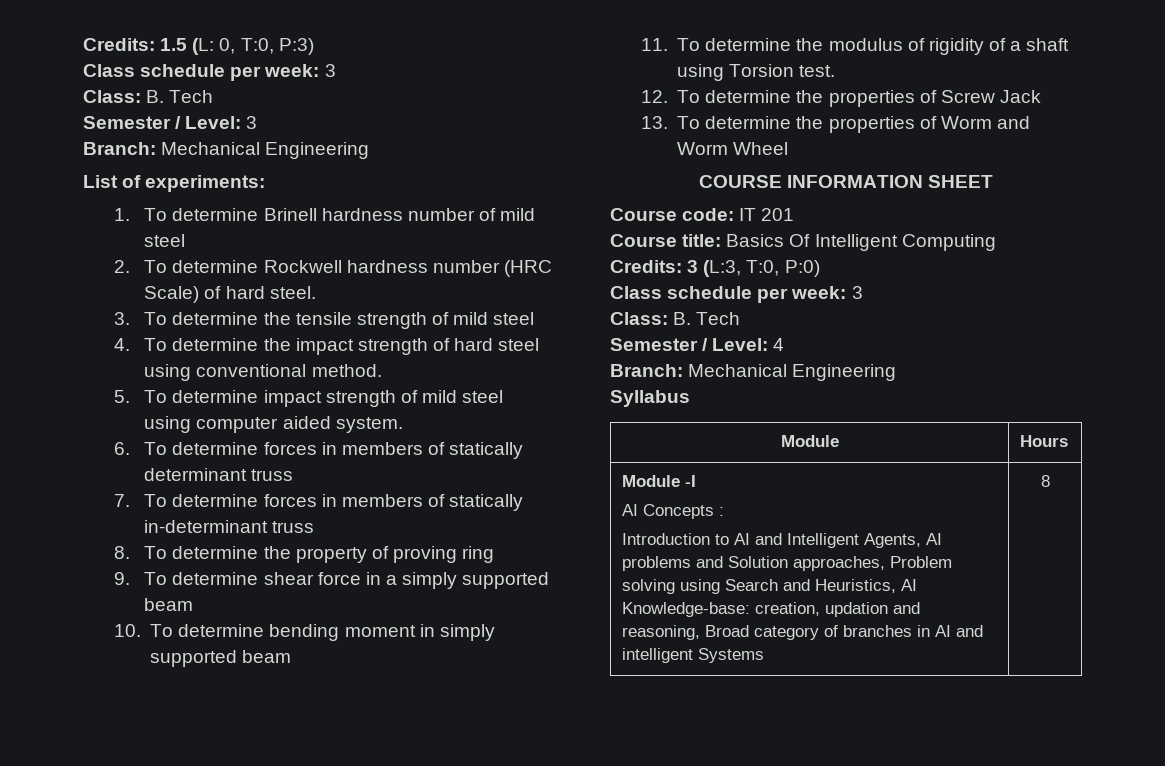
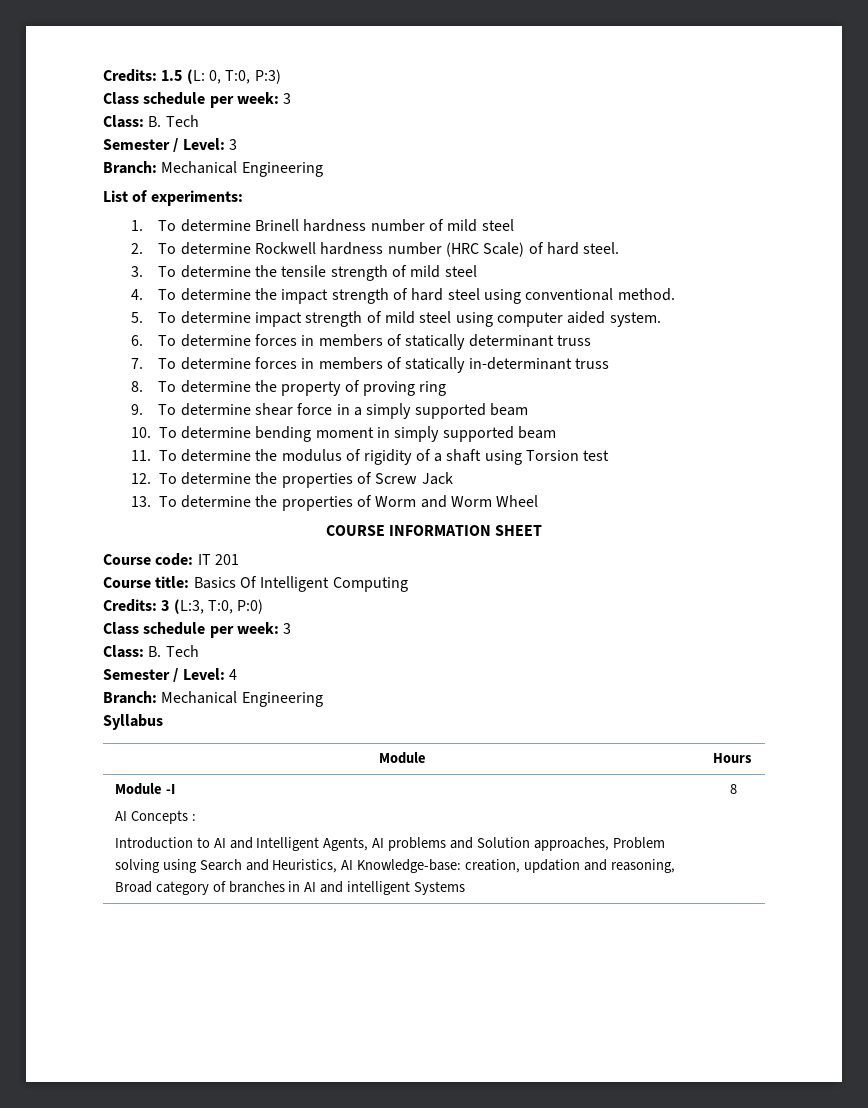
- 11. To determine the modulus of rigidity of a shaft using Torsion test.
+ 11. To determine the modulus of rigidity of a shaft using Torsion test

